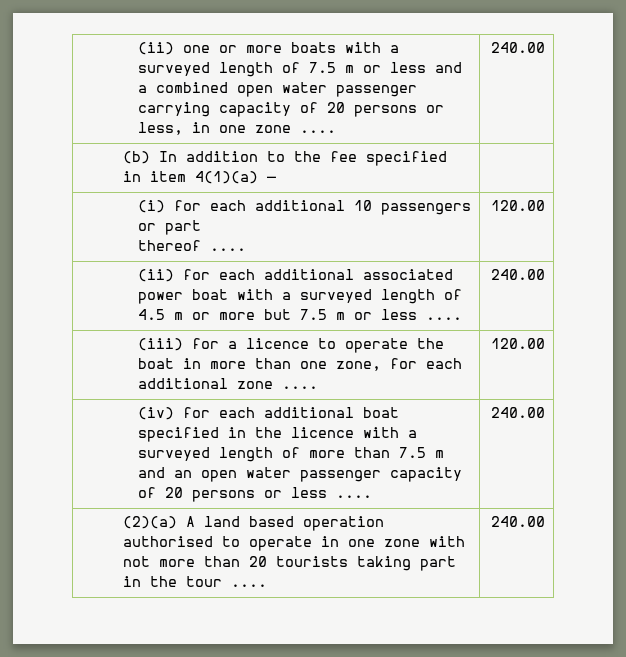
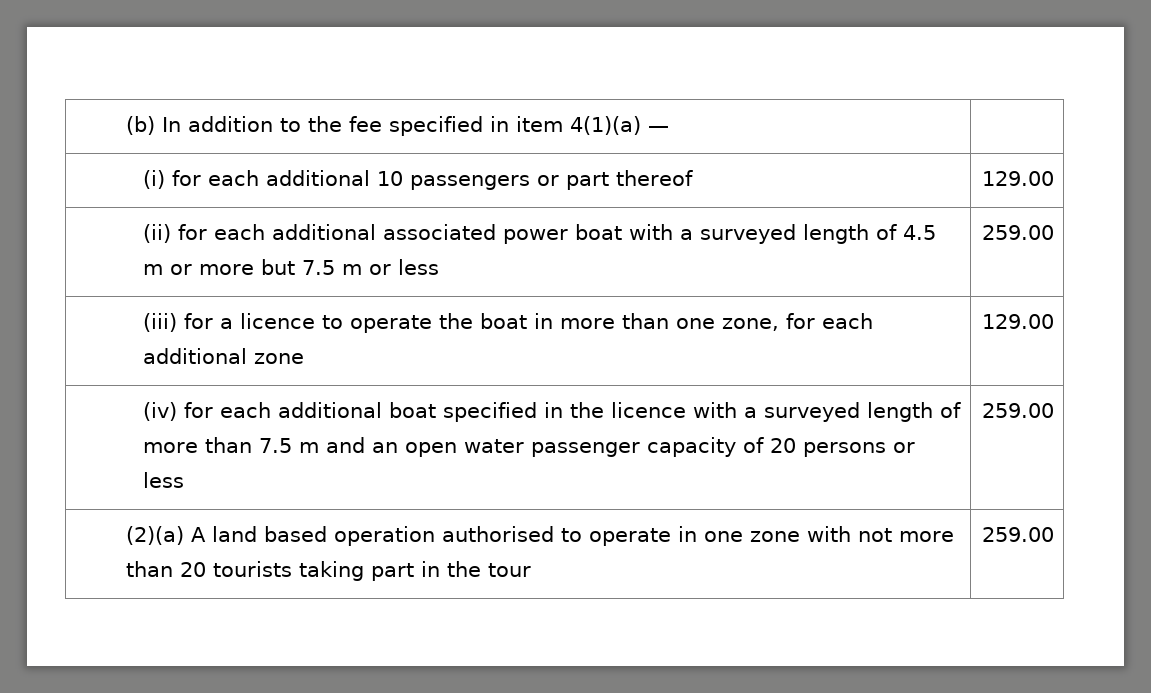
- (ii) one or more boats with a surveyed length of 7.5 m or less and a combined open water passenger carrying capacity of 20 persons or less, in one zone .... | 240.00
- (i) for each additional 10 passengers or part
- thereof .... | 120.00
+ (i) for each additional 10 passengers or part thereof | 129.00
- (ii) for each additional associated power boat with a surveyed length of 4.5 m or more but 7.5 m or less .... | 240.00
+ (ii) for each additional associated power boat with a surveyed length of 4.5 m or more but 7.5 m or less | 259.00
- (iii) for a licence to operate the boat in more than one zone, for each additional zone .... | 120.00
+ (iii) for a licence to operate the boat in more than one zone, for each additional zone | 129.00
- (iv) for each additional boat specified in the licence with a surveyed length of more than 7.5 m and an open water passenger capacity of 20 persons or less .... | 240.00
+ (iv) for each additional boat specified in the licence with a surveyed length of more than 7.5 m and an open water passenger capacity of 20 persons or less | 259.00
- (2)(a) A land based operation authorised to operate in one zone with not more than 20 tourists taking part in the tour .... | 240.00
+ (2)(a) A land based operation authorised to operate in one zone with not more than 20 tourists taking part in the tour | 259.00

